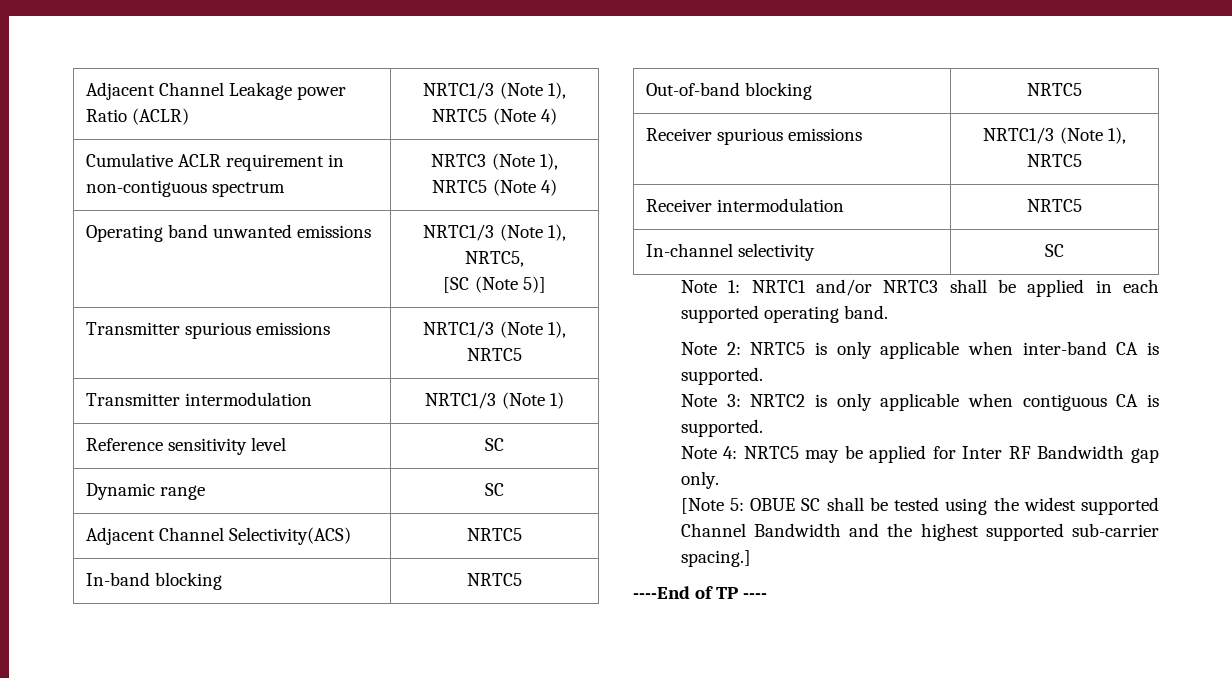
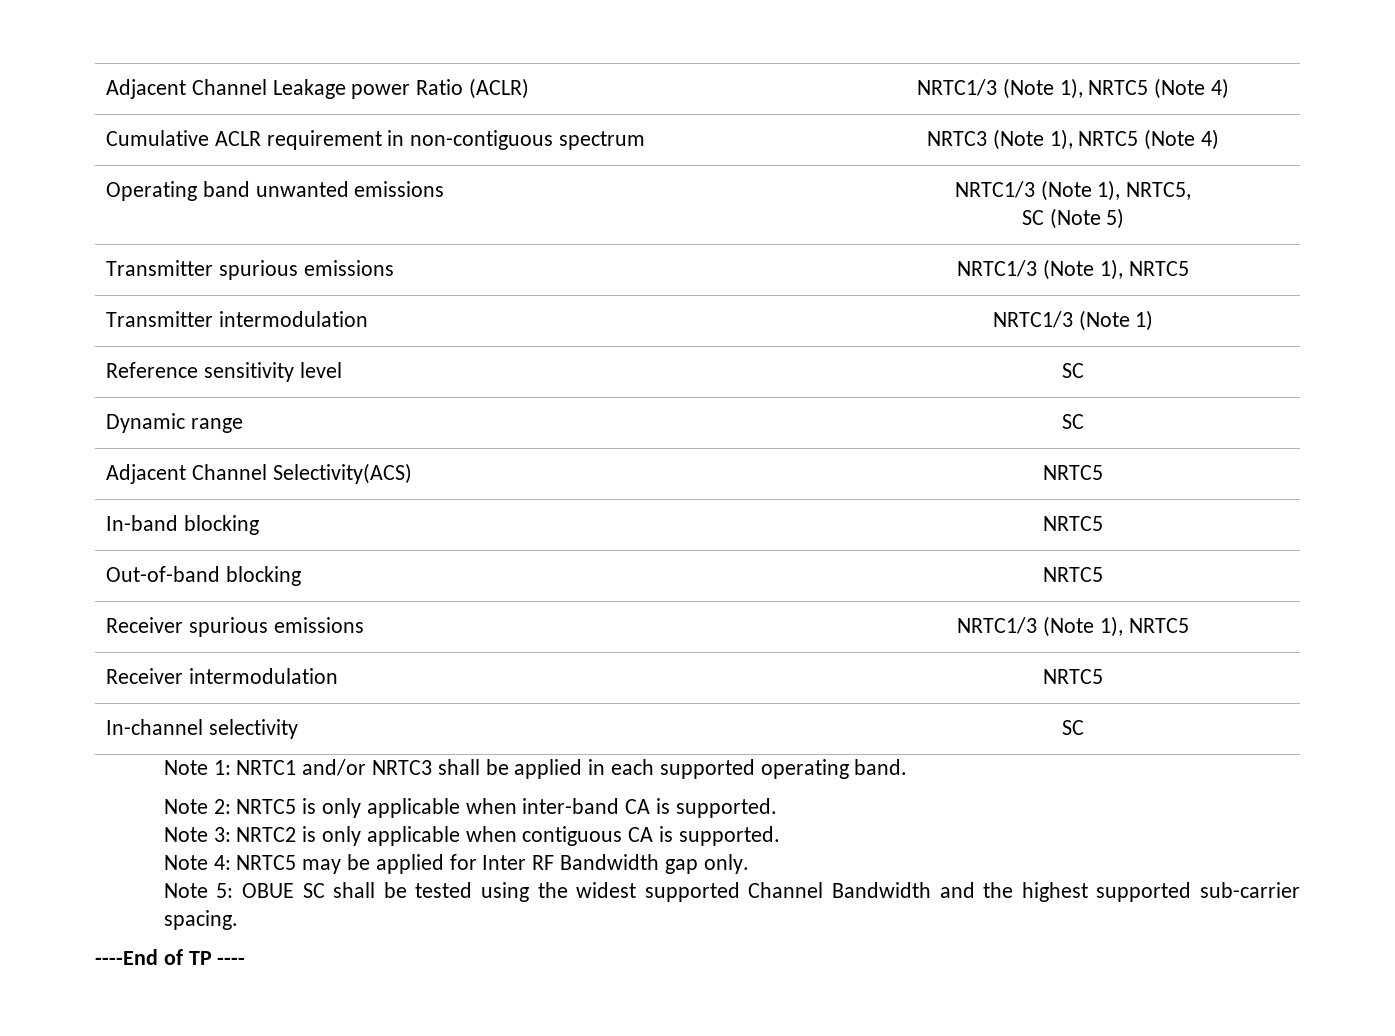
  Operating band unwanted emissions | NRTC1/3 (Note 1), NRTC5,
- [SC (Note 5)]
+ SC (Note 5)
- [Note 5: OBUE SC shall be tested using the widest supported Channel Bandwidth and the highest supported sub-carrier spacing.]
+ Note 5: OBUE SC shall be tested using the widest supported Channel Bandwidth and the highest supported sub-carrier spacing.

